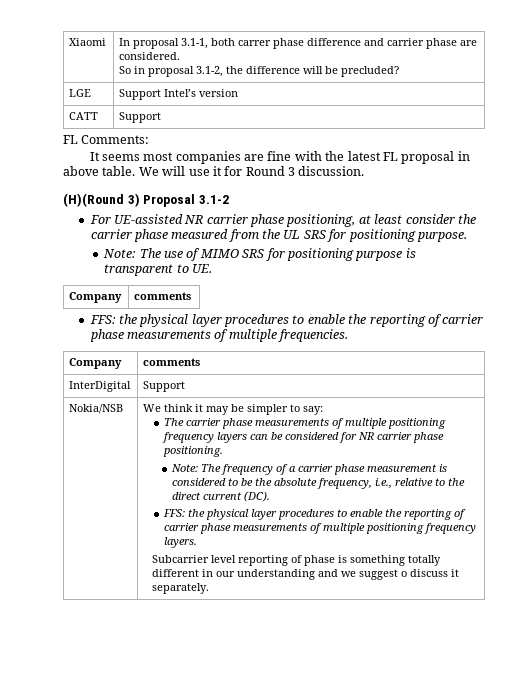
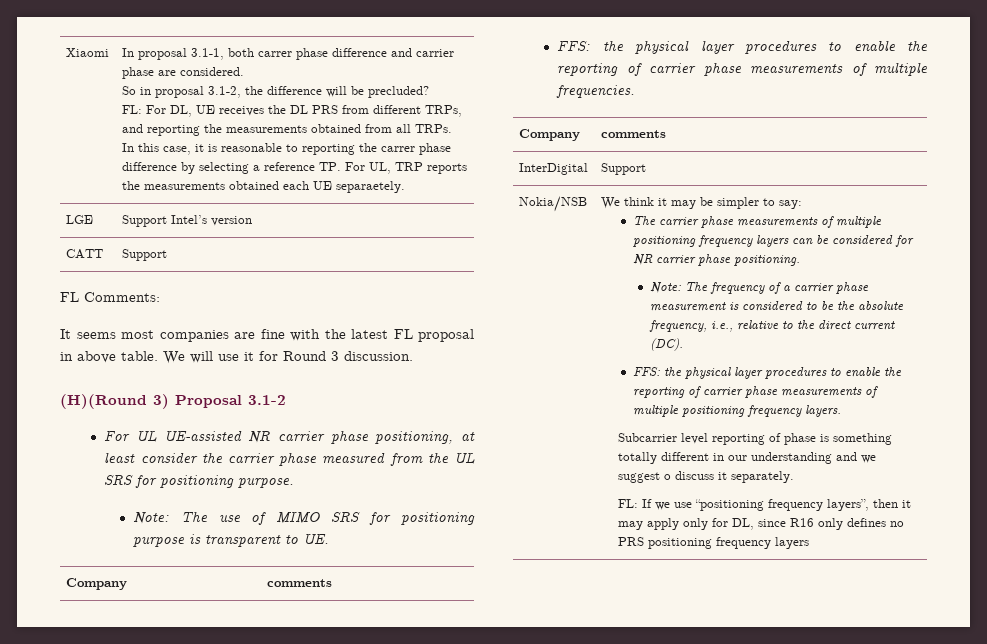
+ FL: For DL, UE receives the DL PRS from different TRPs, and reporting the measurements obtained from all TRPs. In this case, it is reasonable to reporting the carrer phase difference by selecting a reference TP. For UL, TRP reports the measurements obtained each UE separaetely.
- For UE-assisted NR carrier phase positioning, at least consider the carrier phase measured from the UL SRS for positioning purpose.
+ For UL UE-assisted NR carrier phase positioning, at least consider the carrier phase measured from the UL SRS for positioning purpose.
+ FL: If we use “positioning frequency layers”, then it may apply only for DL, since R16 only defines no PRS positioning frequency layers

